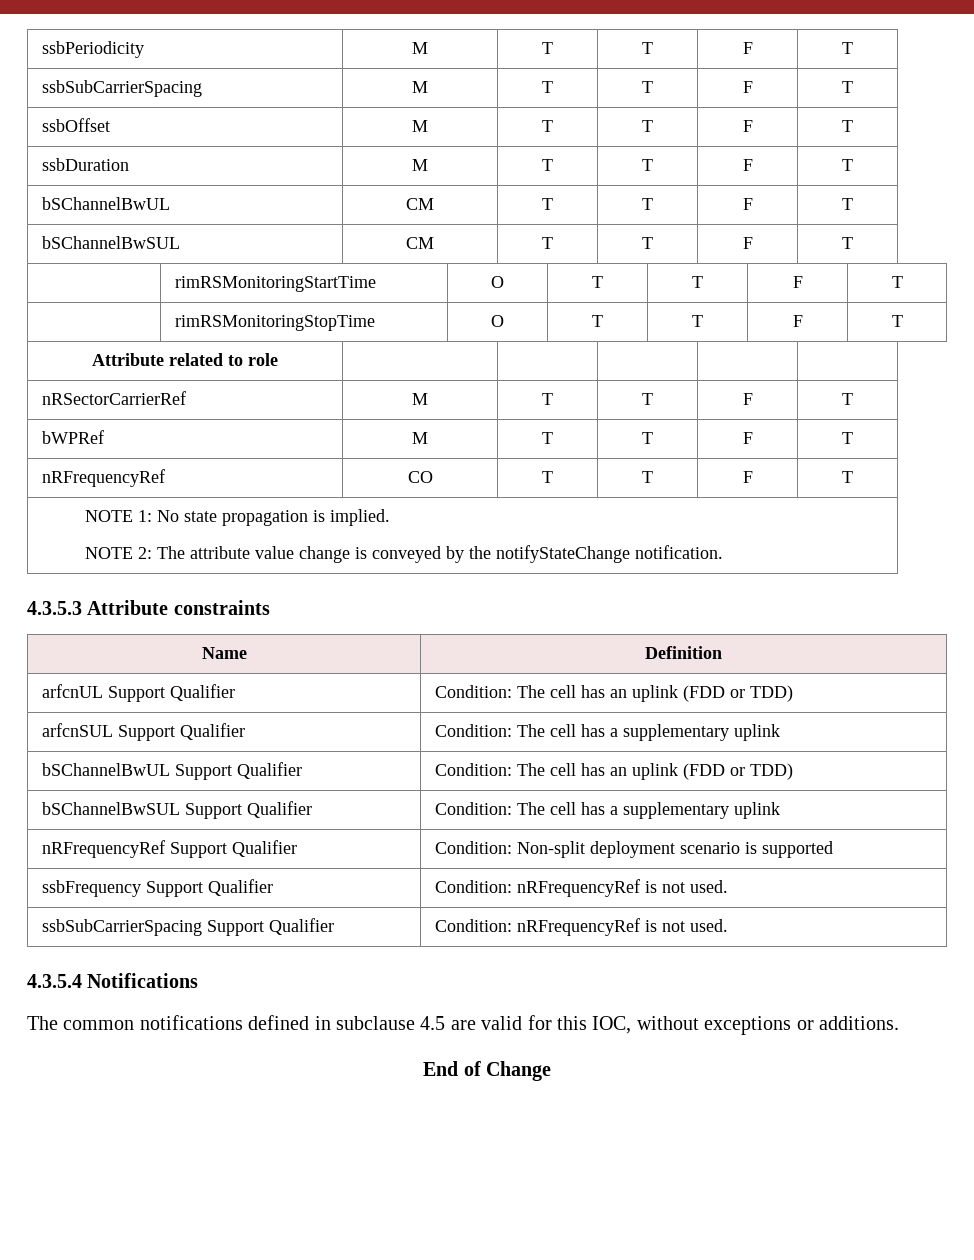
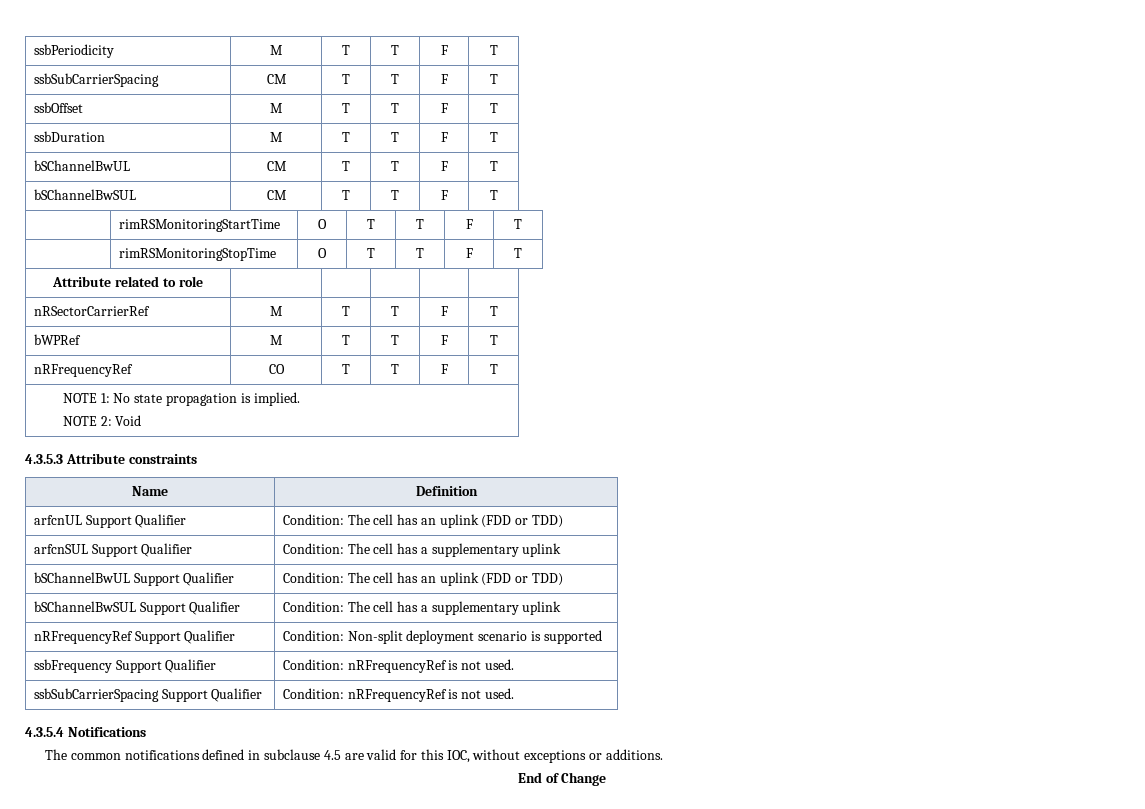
- ssbSubCarrierSpacing | M | T | T | F | T
+ ssbSubCarrierSpacing | CM | T | T | F | T
  NOTE 1: No state propagation is implied.
- NOTE 2: The attribute value change is conveyed by the notifyStateChange notification.
+ NOTE 2: Void

